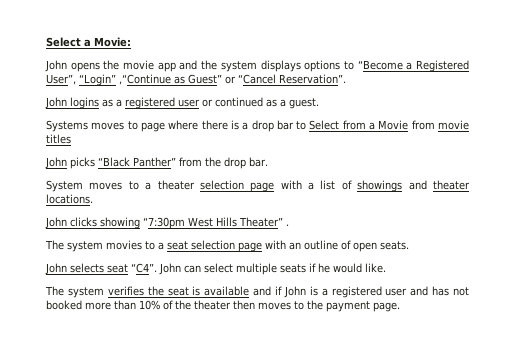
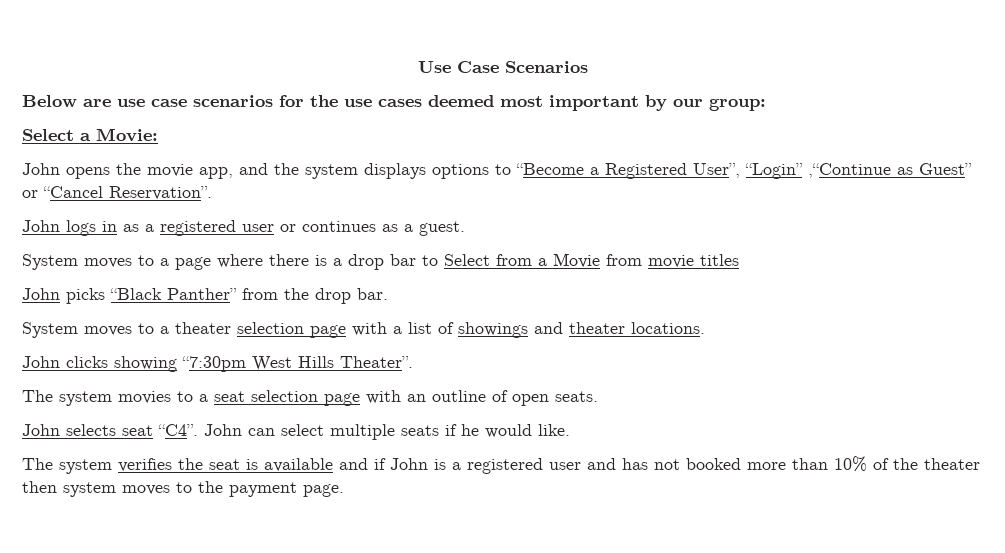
+ Use Case Scenarios
+ Below are use case scenarios for the use cases deemed most important by our group:
- John opens the movie app and the system displays options to “Become a Registered User”, “Login” ,“Continue as Guest” or “Cancel Reservation”.
+ John opens the movie app, and the system displays options to “Become a Registered User”, “Login” ,“Continue as Guest” or “Cancel Reservation”.
- John logins as a registered user or continued as a guest.
+ John logs in as a registered user or continues as a guest.
- Systems moves to page where there is a drop bar to Select from a Movie from movie titles
+ System moves to a page where there is a drop bar to Select from a Movie from movie titles
- John clicks showing “7:30pm West Hills Theater” .
+ John clicks showing “7:30pm West Hills Theater”.
- The system verifies the seat is available and if John is a registered user and has not booked more than 10% of the theater then moves to the payment page.
+ The system verifies the seat is available and if John is a registered user and has not booked more than 10% of the theater then system moves to the payment page.

